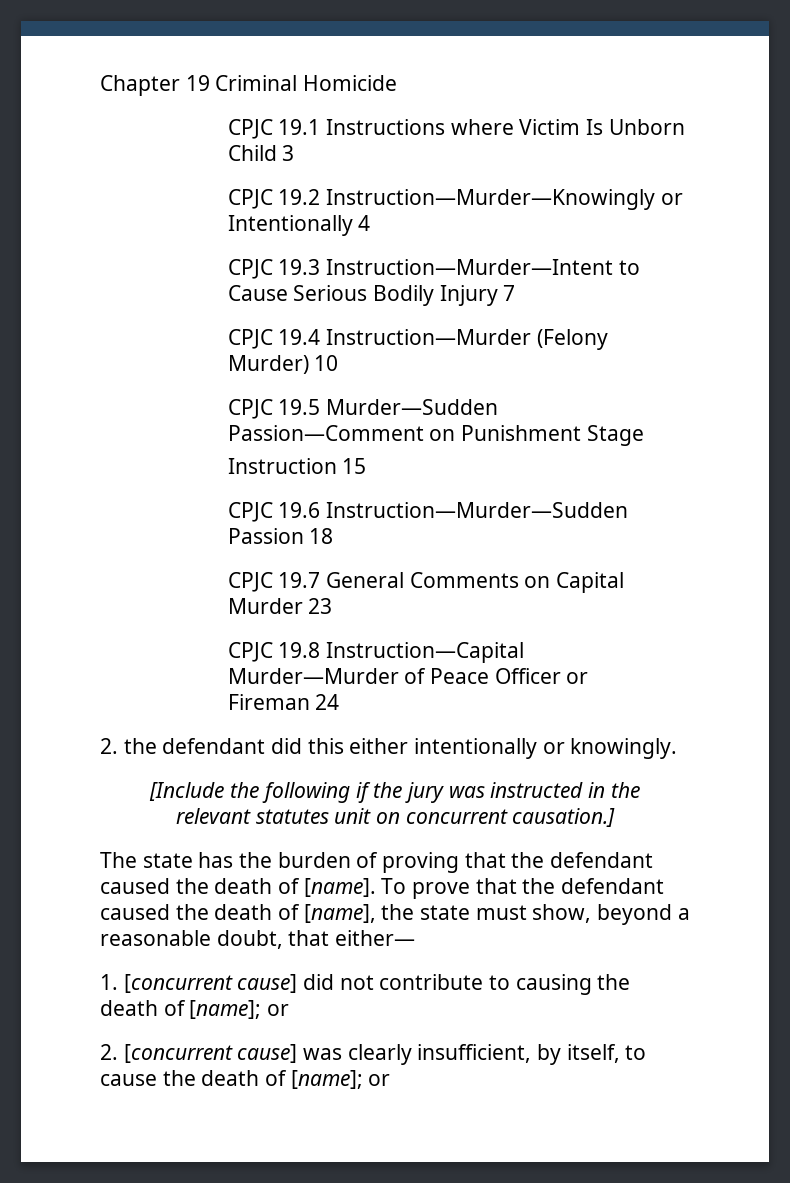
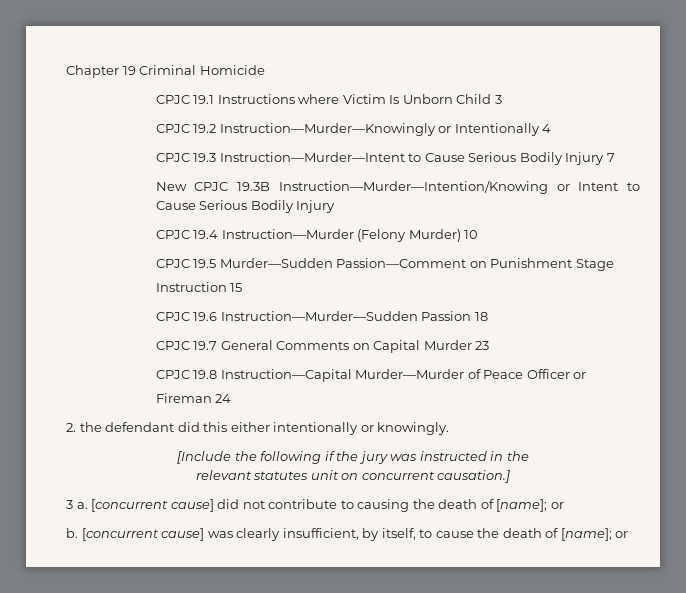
+ New CPJC 19.3B Instruction—Murder—Intention/Knowing or Intent to Cause Serious Bodily Injury
- The state has the burden of proving that the defendant caused the death of [name]. To prove that the defendant caused the death of [name], the state must show, beyond a reasonable doubt, that either—
- 1. [concurrent cause] did not contribute to causing the death of [name]; or
+ 3 a. [concurrent cause] did not contribute to causing the death of [name]; or
- 2. [concurrent cause] was clearly insufficient, by itself, to cause the death of [name]; or
+ b. [concurrent cause] was clearly insufficient, by itself, to cause the death of [name]; or

